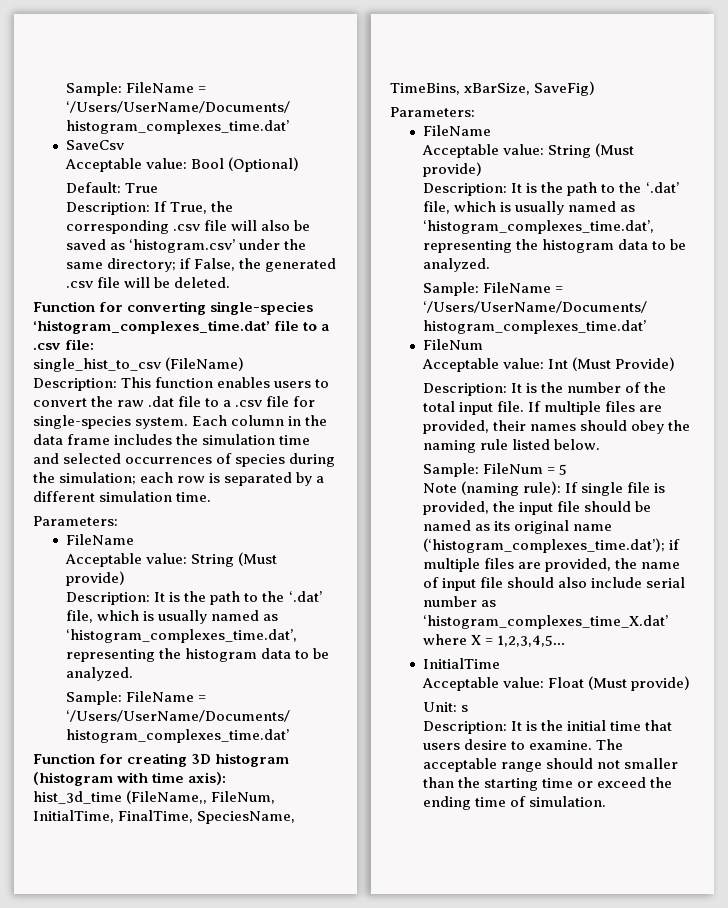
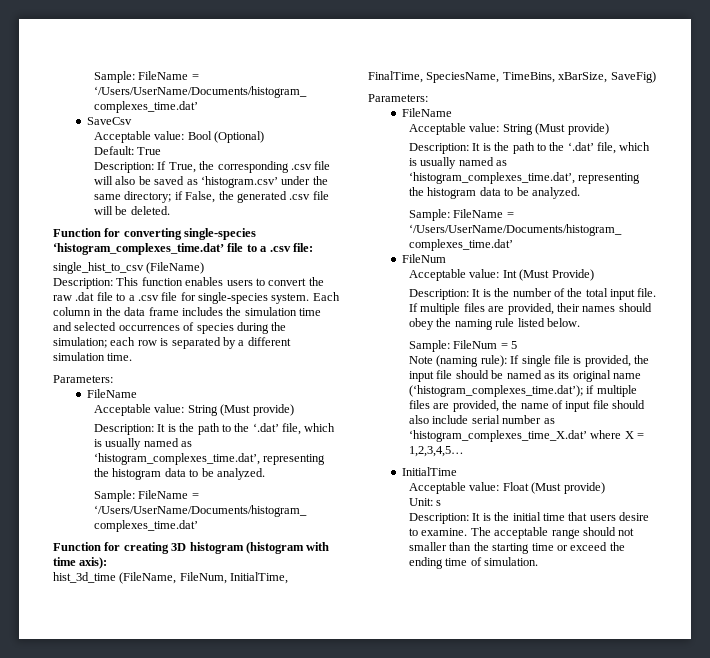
- hist_3d_time (FileName,, FileNum, InitialTime, FinalTime, SpeciesName, TimeBins, xBarSize, SaveFig)
+ hist_3d_time (FileName, FileNum, InitialTime, FinalTime, SpeciesName, TimeBins, xBarSize, SaveFig)

